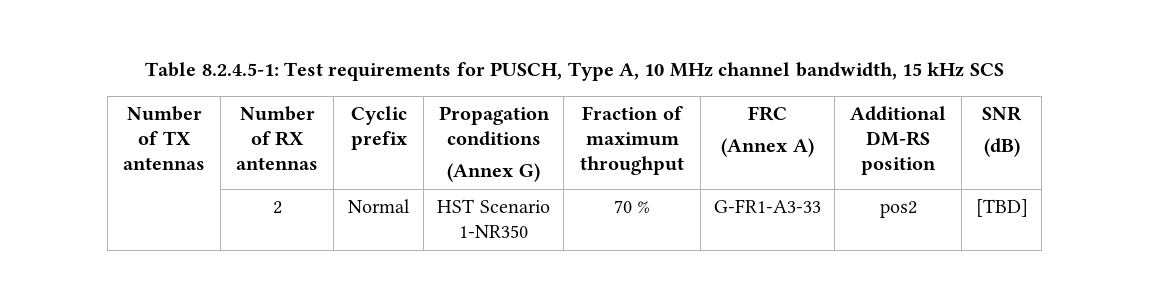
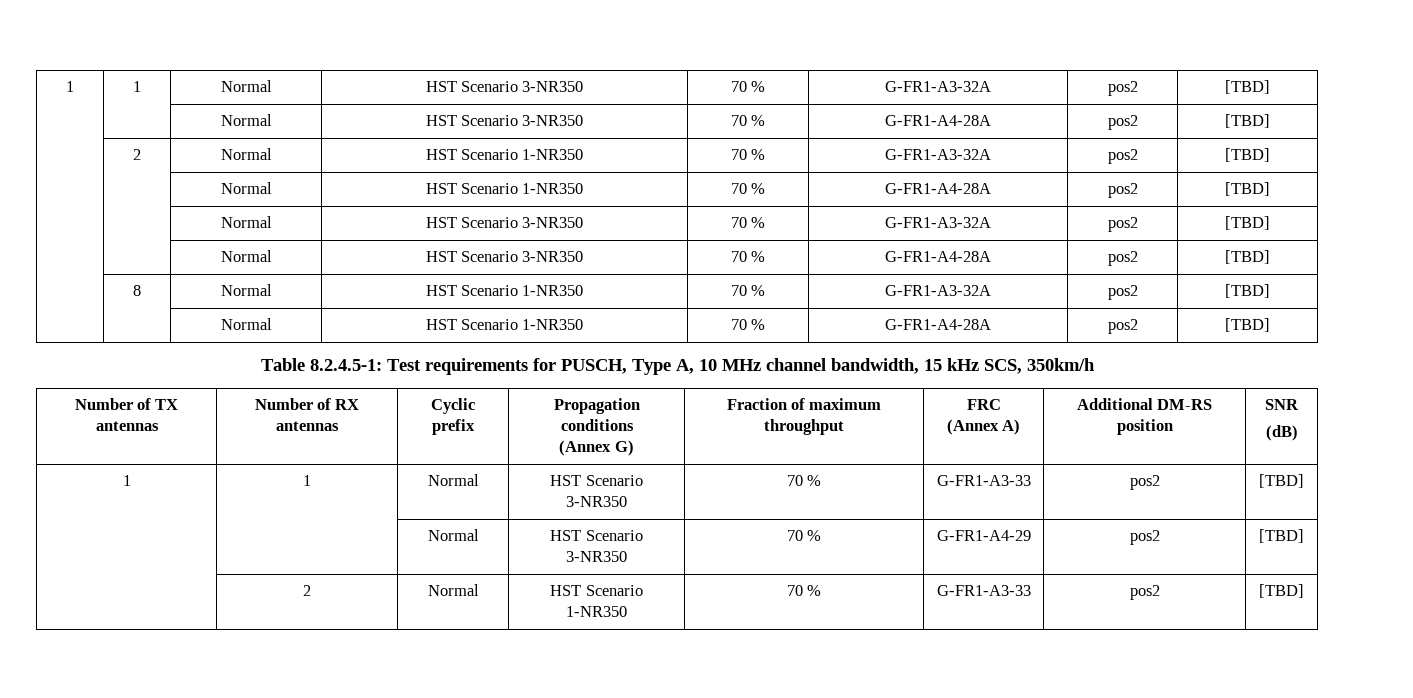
+ 1 | 1 | Normal | HST Scenario 3-NR350 | 70 % | G-FR1-A3-32A | pos2 | [TBD]
+ | | Normal | HST Scenario 3-NR350 | 70 % | G-FR1-A4-28A | pos2 | [TBD]
+ | 2 | Normal | HST Scenario 1-NR350 | 70 % | G-FR1-A3-32A | pos2 | [TBD]
+ | | Normal | HST Scenario 1-NR350 | 70 % | G-FR1-A4-28A | pos2 | [TBD]
+ | | Normal | HST Scenario 3-NR350 | 70 % | G-FR1-A3-32A | pos2 | [TBD]
+ | | Normal | HST Scenario 3-NR350 | 70 % | G-FR1-A4-28A | pos2 | [TBD]
+ | 8 | Normal | HST Scenario 1-NR350 | 70 % | G-FR1-A3-32A | pos2 | [TBD]
+ | | Normal | HST Scenario 1-NR350 | 70 % | G-FR1-A4-28A | pos2 | [TBD]
- Table 8.2.4.5-1: Test requirements for PUSCH, Type A, 10 MHz channel bandwidth, 15 kHz SCS
+ Table 8.2.4.5-1: Test requirements for PUSCH, Type A, 10 MHz channel bandwidth, 15 kHz SCS, 350km/h
+ 1 | 1 | Normal | HST Scenario 3-NR350 | 70 % | G-FR1-A3-33 | pos2 | [TBD]
+ | | Normal | HST Scenario 3-NR350 | 70 % | G-FR1-A4-29 | pos2 | [TBD]

